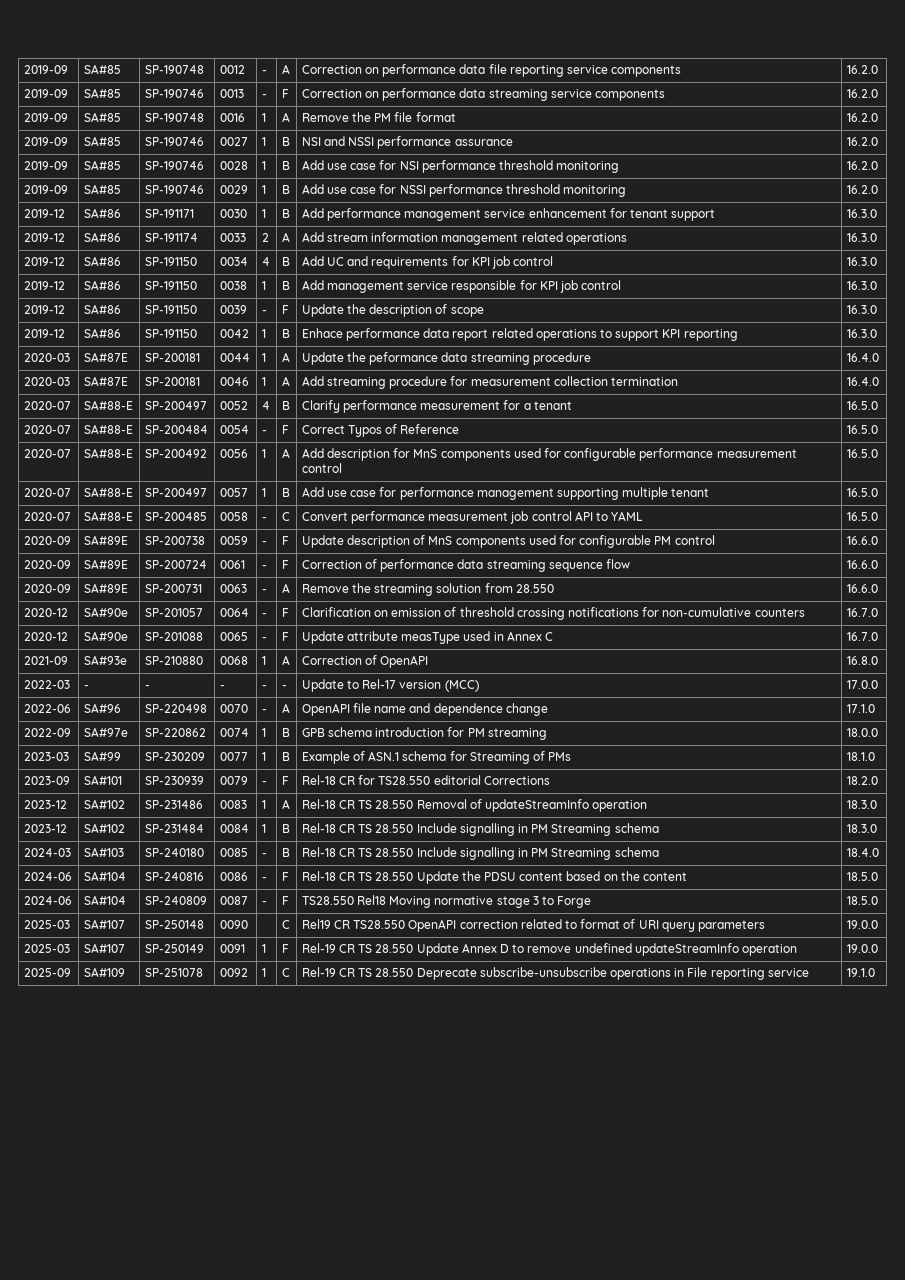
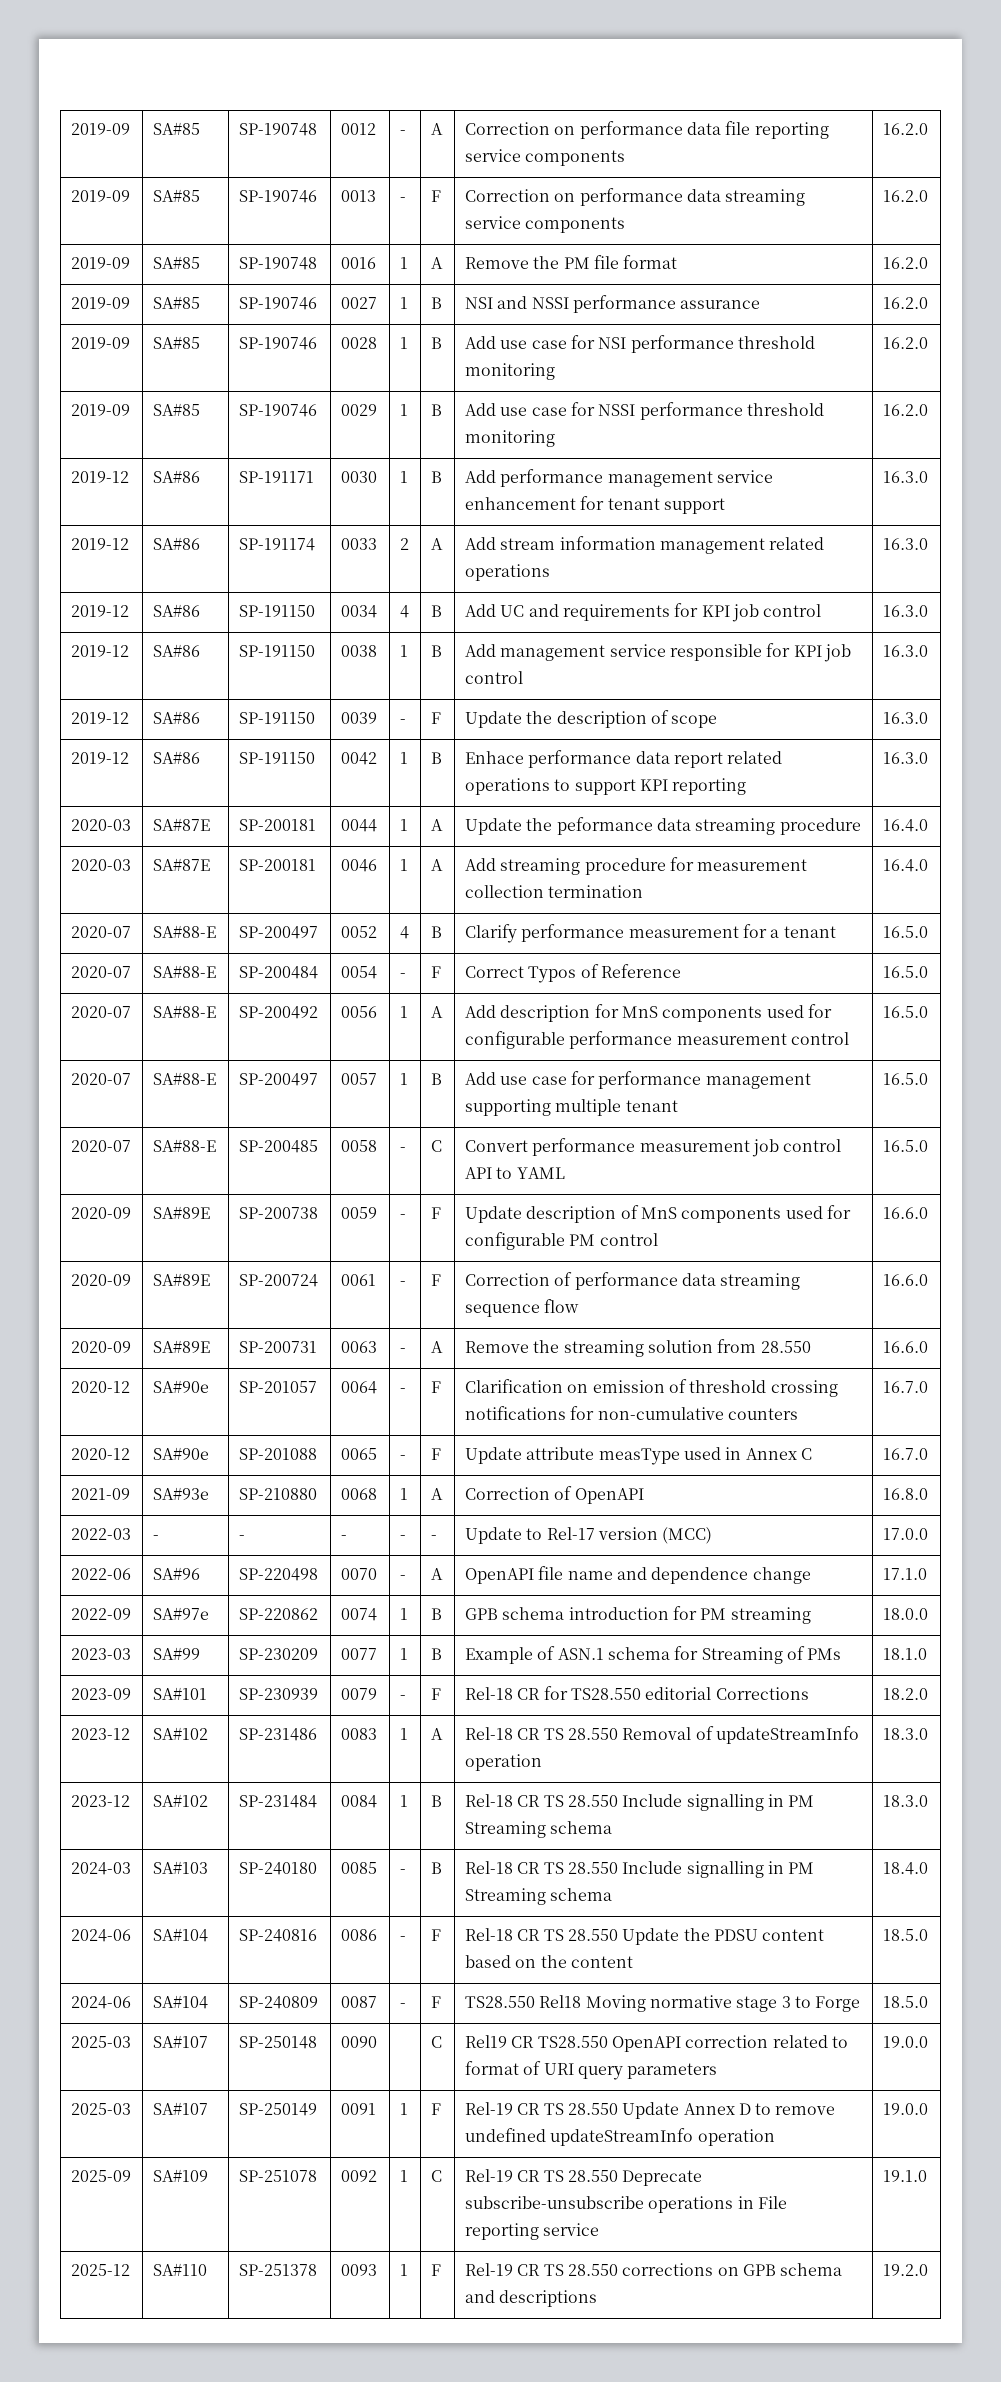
+ 2025-12 | SA#110 | SP-251378 | 0093 | 1 | F | Rel-19 CR TS 28.550 corrections on GPB schema and descriptions | 19.2.0

